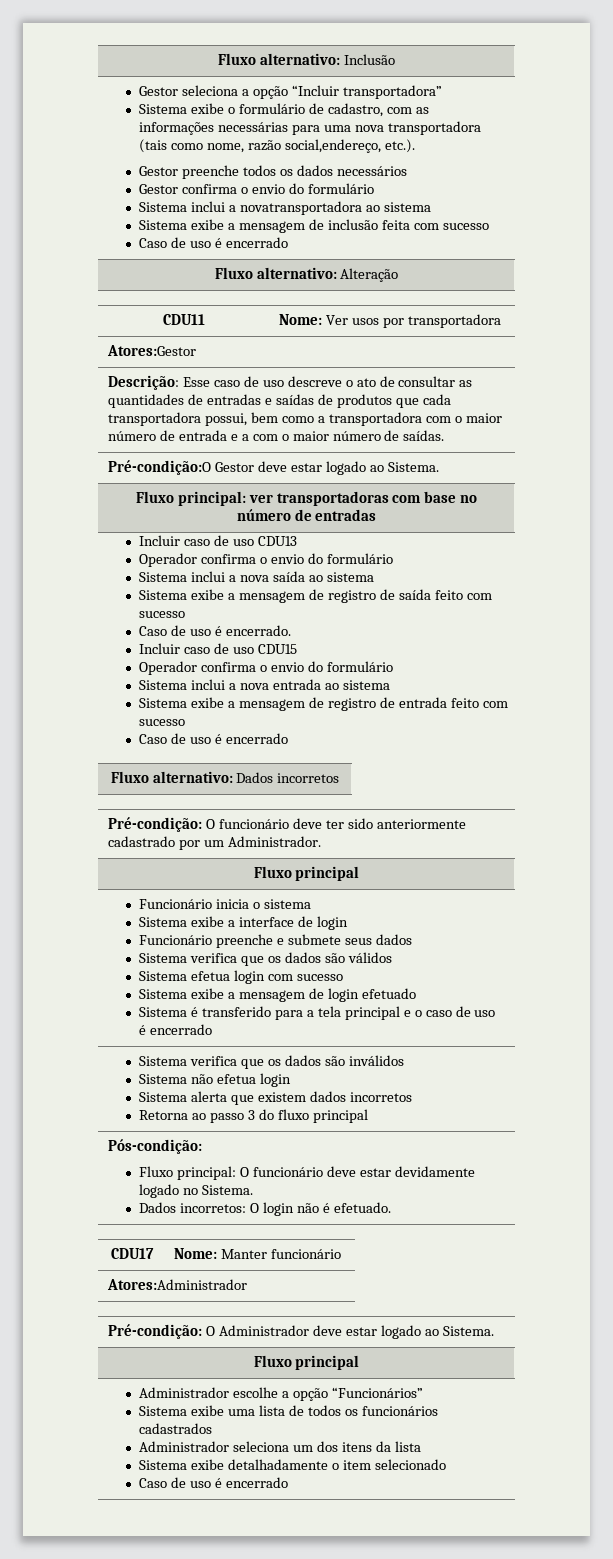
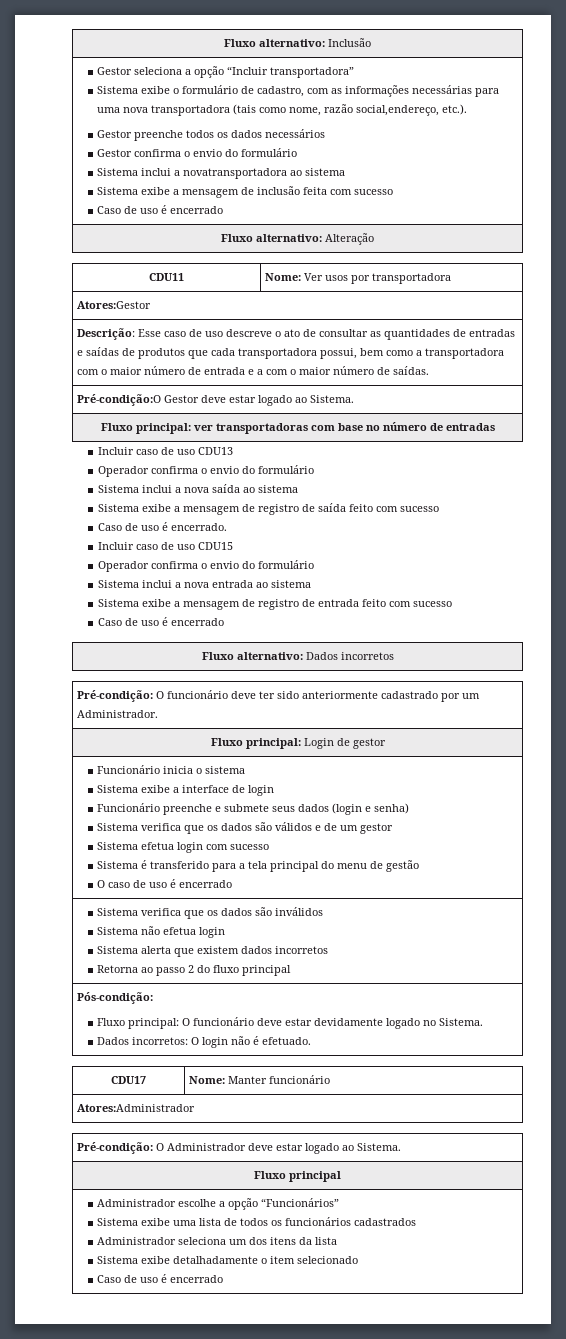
  Pré-condição: O funcionário deve ter sido anteriormente cadastrado por um Administrador.
- Fluxo principal
+ Fluxo principal: Login de gestor
- Funcionário preenche e submete seus dados
+ Funcionário preenche e submete seus dados (login e senha)
- Sistema verifica que os dados são válidos
+ Sistema verifica que os dados são válidos e de um gestor
- Sistema exibe a mensagem de login efetuado
- Sistema é transferido para a tela principal e o caso de uso é encerrado
+ Sistema é transferido para a tela principal do menu de gestão
+ O caso de uso é encerrado
  Sistema verifica que os dados são inválidos
  Sistema não efetua login
  Sistema alerta que existem dados incorretos
- Retorna ao passo 3 do fluxo principal
+ Retorna ao passo 2 do fluxo principal

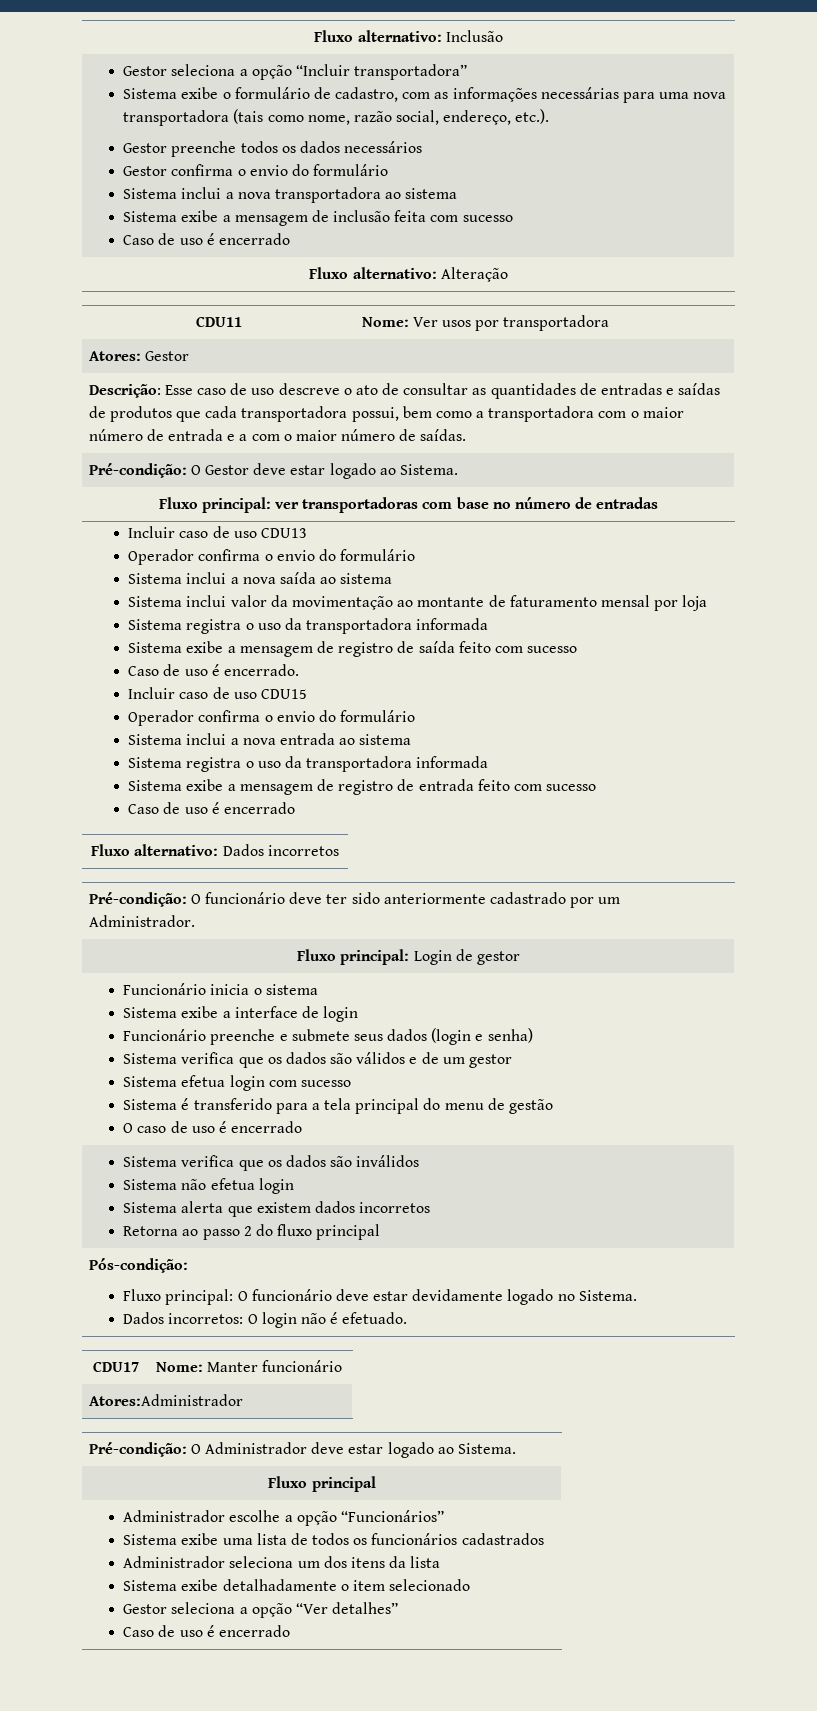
- Sistema exibe o formulário de cadastro, com as informações necessárias para uma nova transportadora (tais como nome, razão social,endereço, etc.).
+ Sistema exibe o formulário de cadastro, com as informações necessárias para uma nova transportadora (tais como nome, razão social, endereço, etc.).
- Sistema inclui a novatransportadora ao sistema
+ Sistema inclui a nova transportadora ao sistema
- Atores:Gestor
+ Atores: Gestor
- Pré-condição:O Gestor deve estar logado ao Sistema.
+ Pré-condição: O Gestor deve estar logado ao Sistema.
+ Sistema inclui valor da movimentação ao montante de faturamento mensal por loja
+ Sistema registra o uso da transportadora informada
  Sistema inclui a nova entrada ao sistema
+ Sistema registra o uso da transportadora informada
  Administrador escolhe a opção “Funcionários”
  Sistema exibe uma lista de todos os funcionários cadastrados
  Administrador seleciona um dos itens da lista
  Sistema exibe detalhadamente o item selecionado
+ Gestor seleciona a opção “Ver detalhes”

